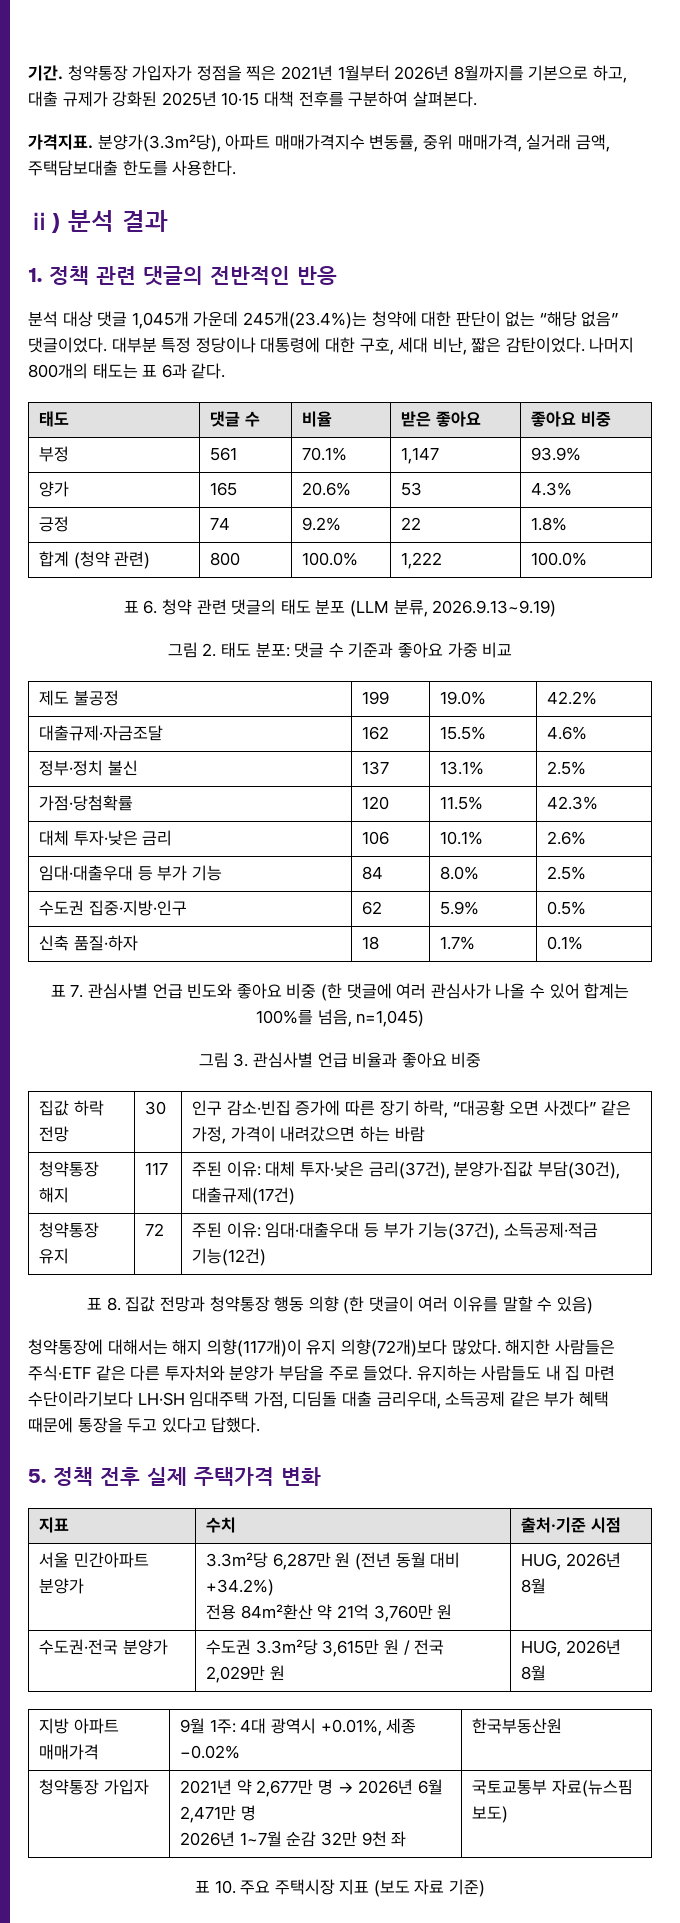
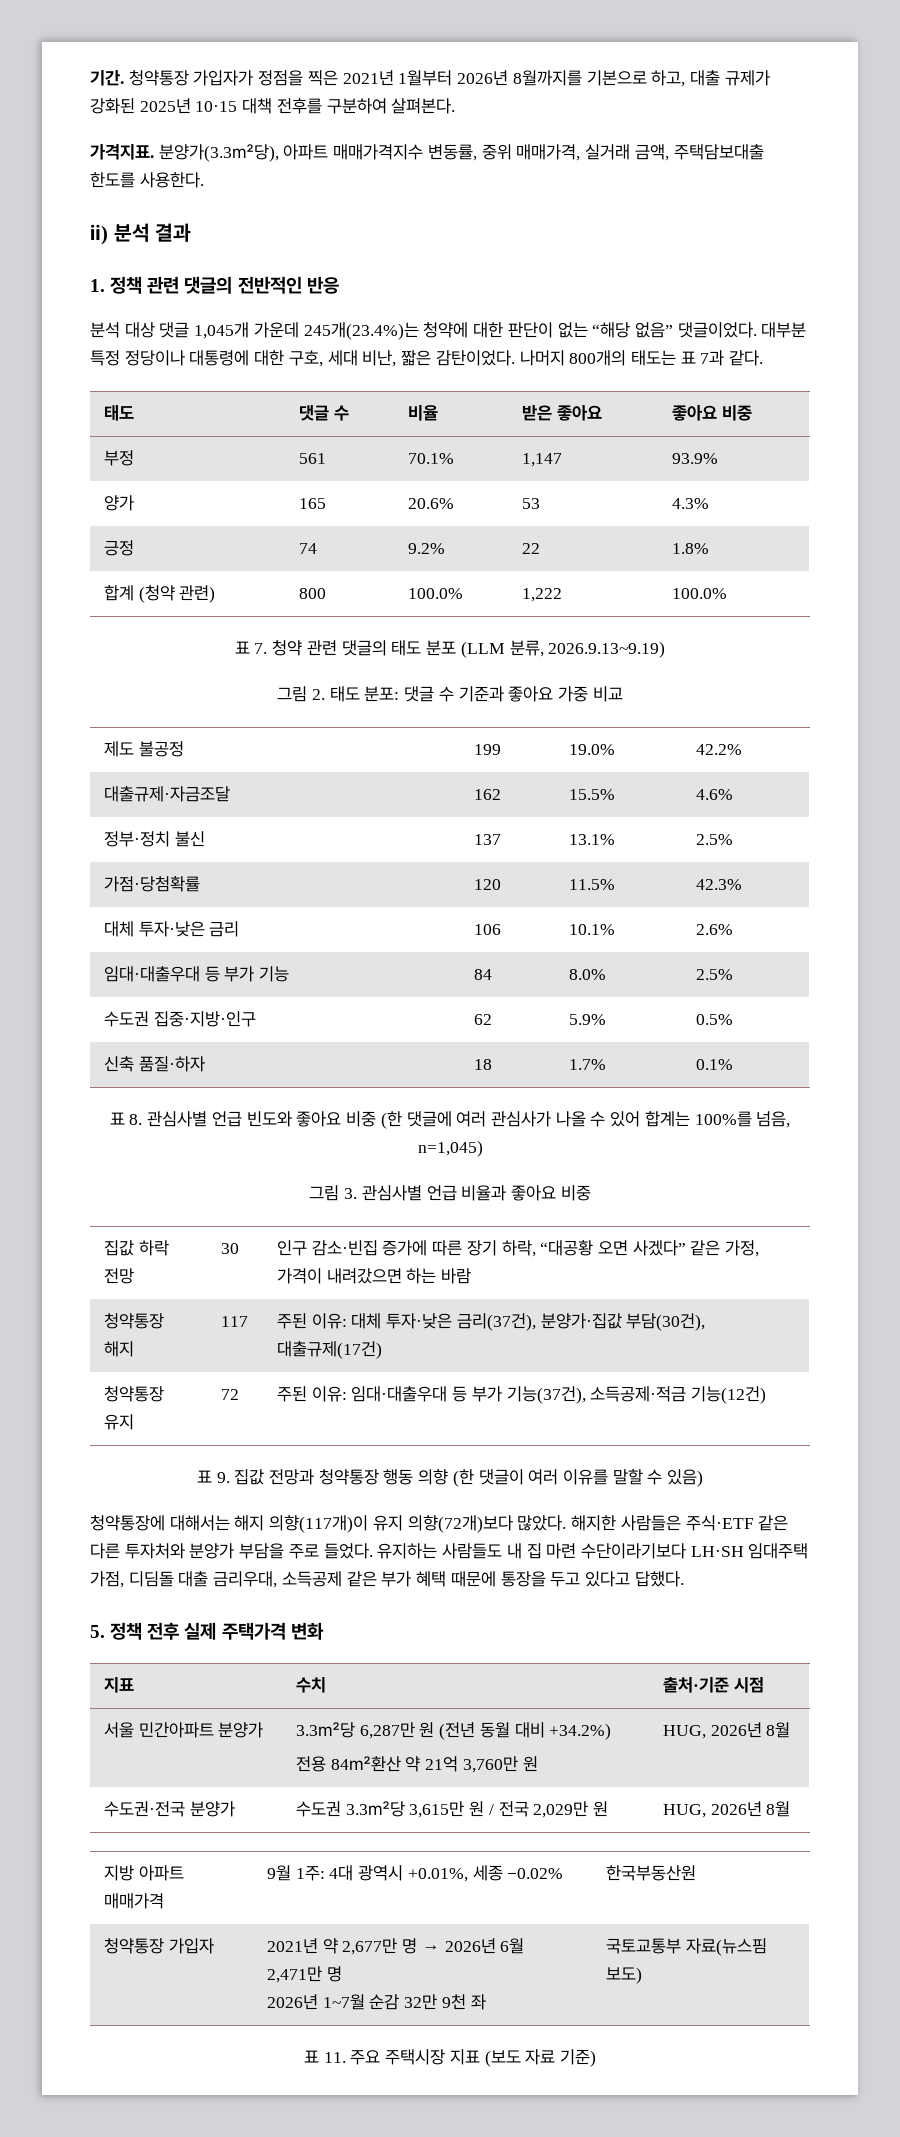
- 나머지 800개의 태도는 표 6과 같다.
+ 나머지 800개의 태도는 표 7과 같다.
- 표 6. 청약 관련 댓글의 태도 분포 (LLM 분류, 2026.9.13~9.19)
+ 표 7. 청약 관련 댓글의 태도 분포 (LLM 분류, 2026.9.13~9.19)
- 표 7. 관심사별 언급 빈도와 좋아요 비중 (한 댓글에 여러 관심사가 나올 수 있어 합계는 100%를 넘음, n=1,045)
+ 표 8. 관심사별 언급 빈도와 좋아요 비중 (한 댓글에 여러 관심사가 나올 수 있어 합계는 100%를 넘음, n=1,045)
- 표 8. 집값 전망과 청약통장 행동 의향 (한 댓글이 여러 이유를 말할 수 있음)
+ 표 9. 집값 전망과 청약통장 행동 의향 (한 댓글이 여러 이유를 말할 수 있음)
- 표 10. 주요 주택시장 지표 (보도 자료 기준)
+ 표 11. 주요 주택시장 지표 (보도 자료 기준)

